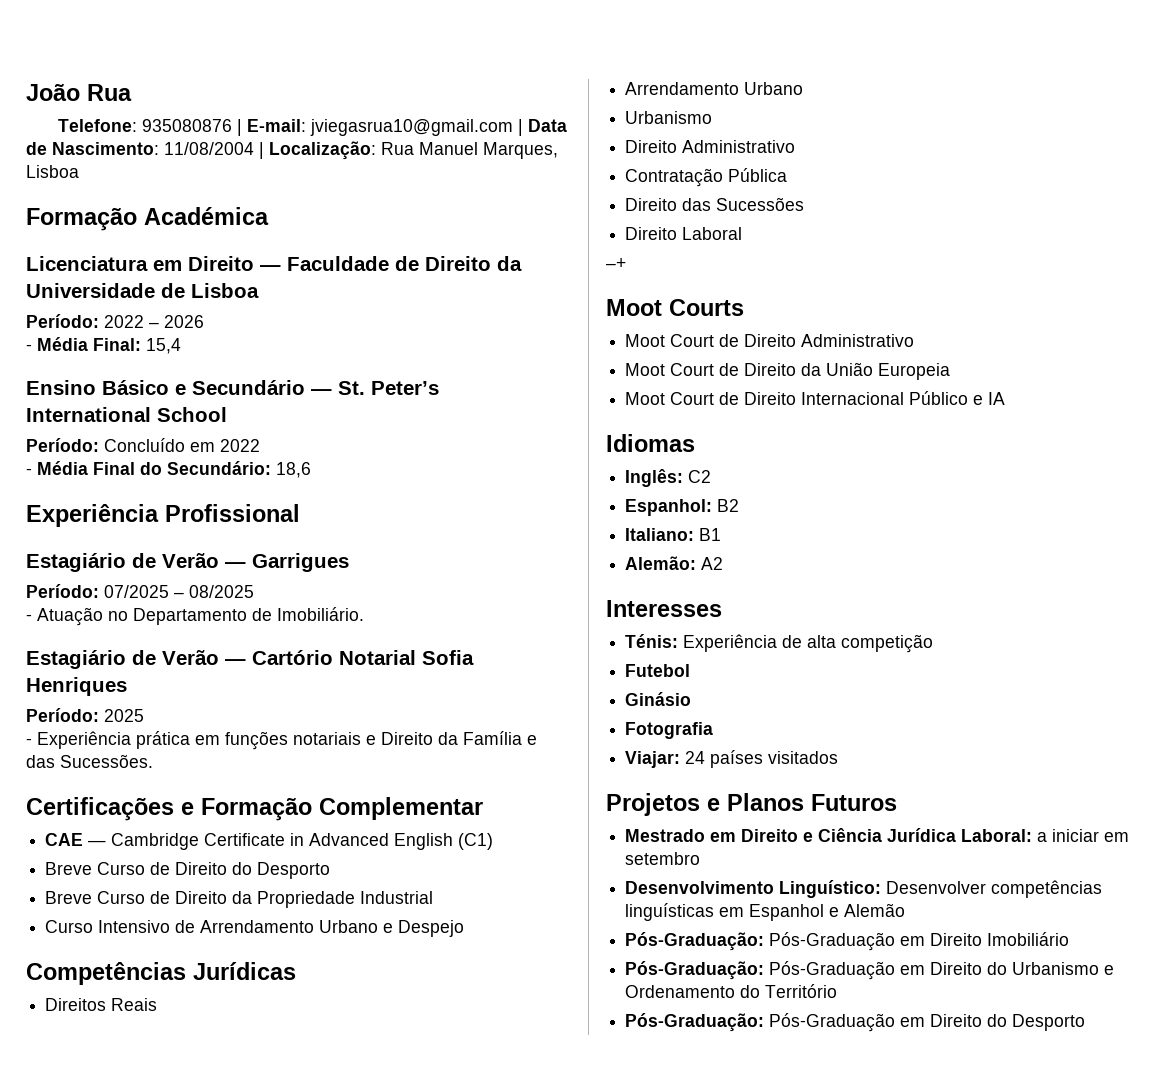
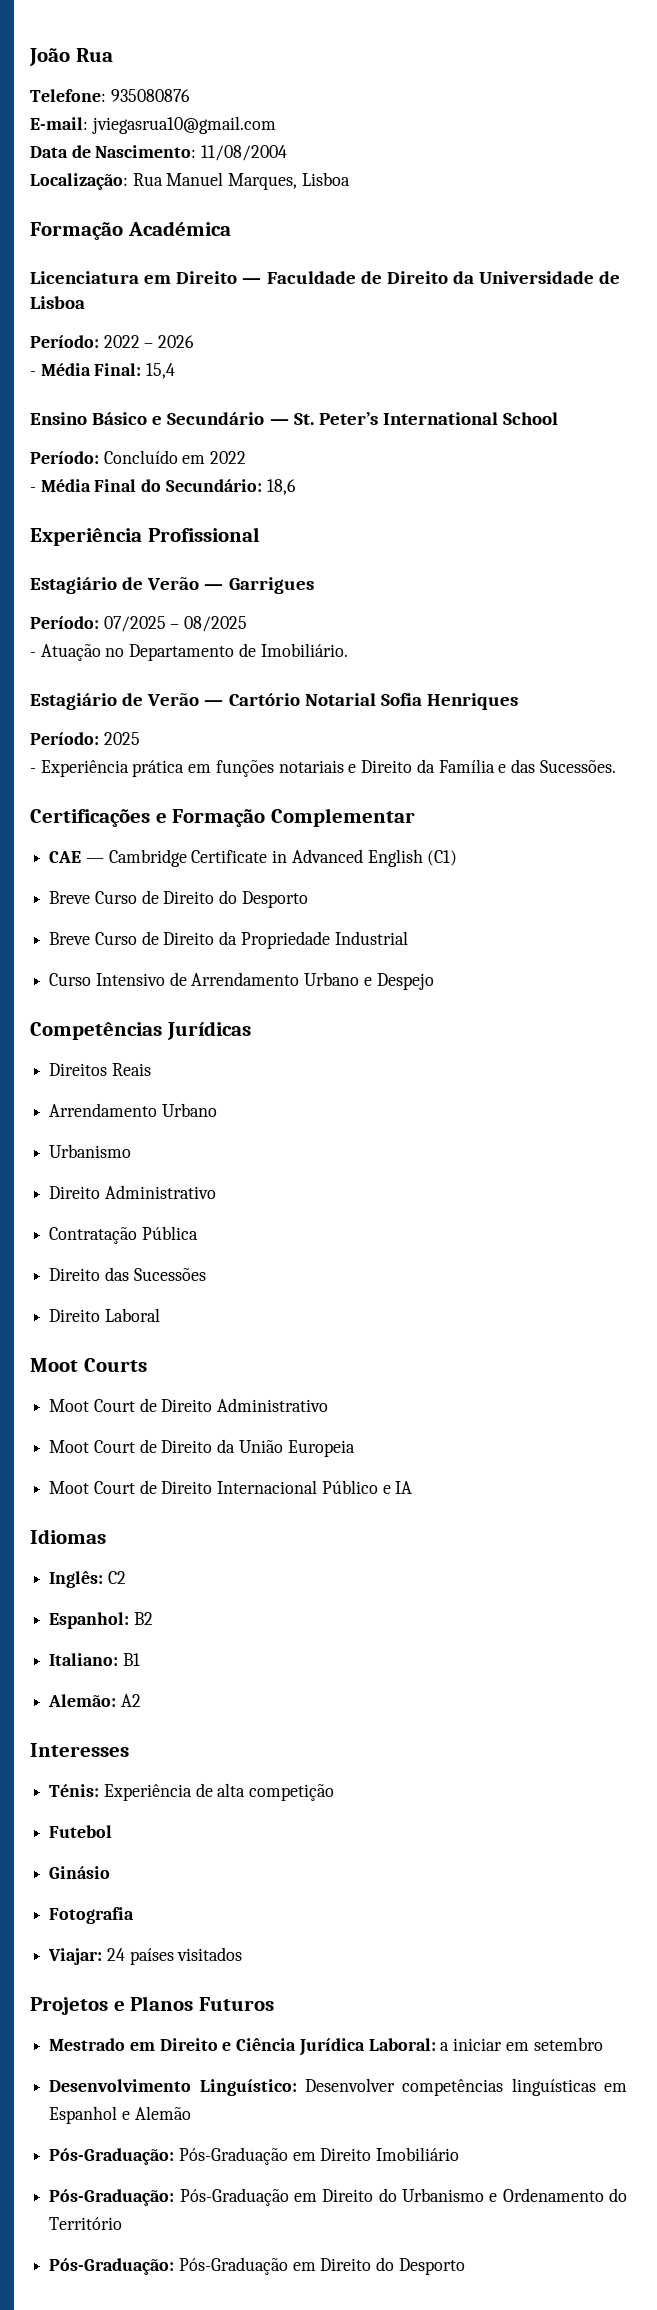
- Telefone: 935080876 | E-mail: jviegasrua10@gmail.com | Data de Nascimento: 11/08/2004 | Localização: Rua Manuel Marques, Lisboa
+ Telefone: 935080876
+ E-mail: jviegasrua10@gmail.com
+ Data de Nascimento: 11/08/2004
+ Localização: Rua Manuel Marques, Lisboa
- –+

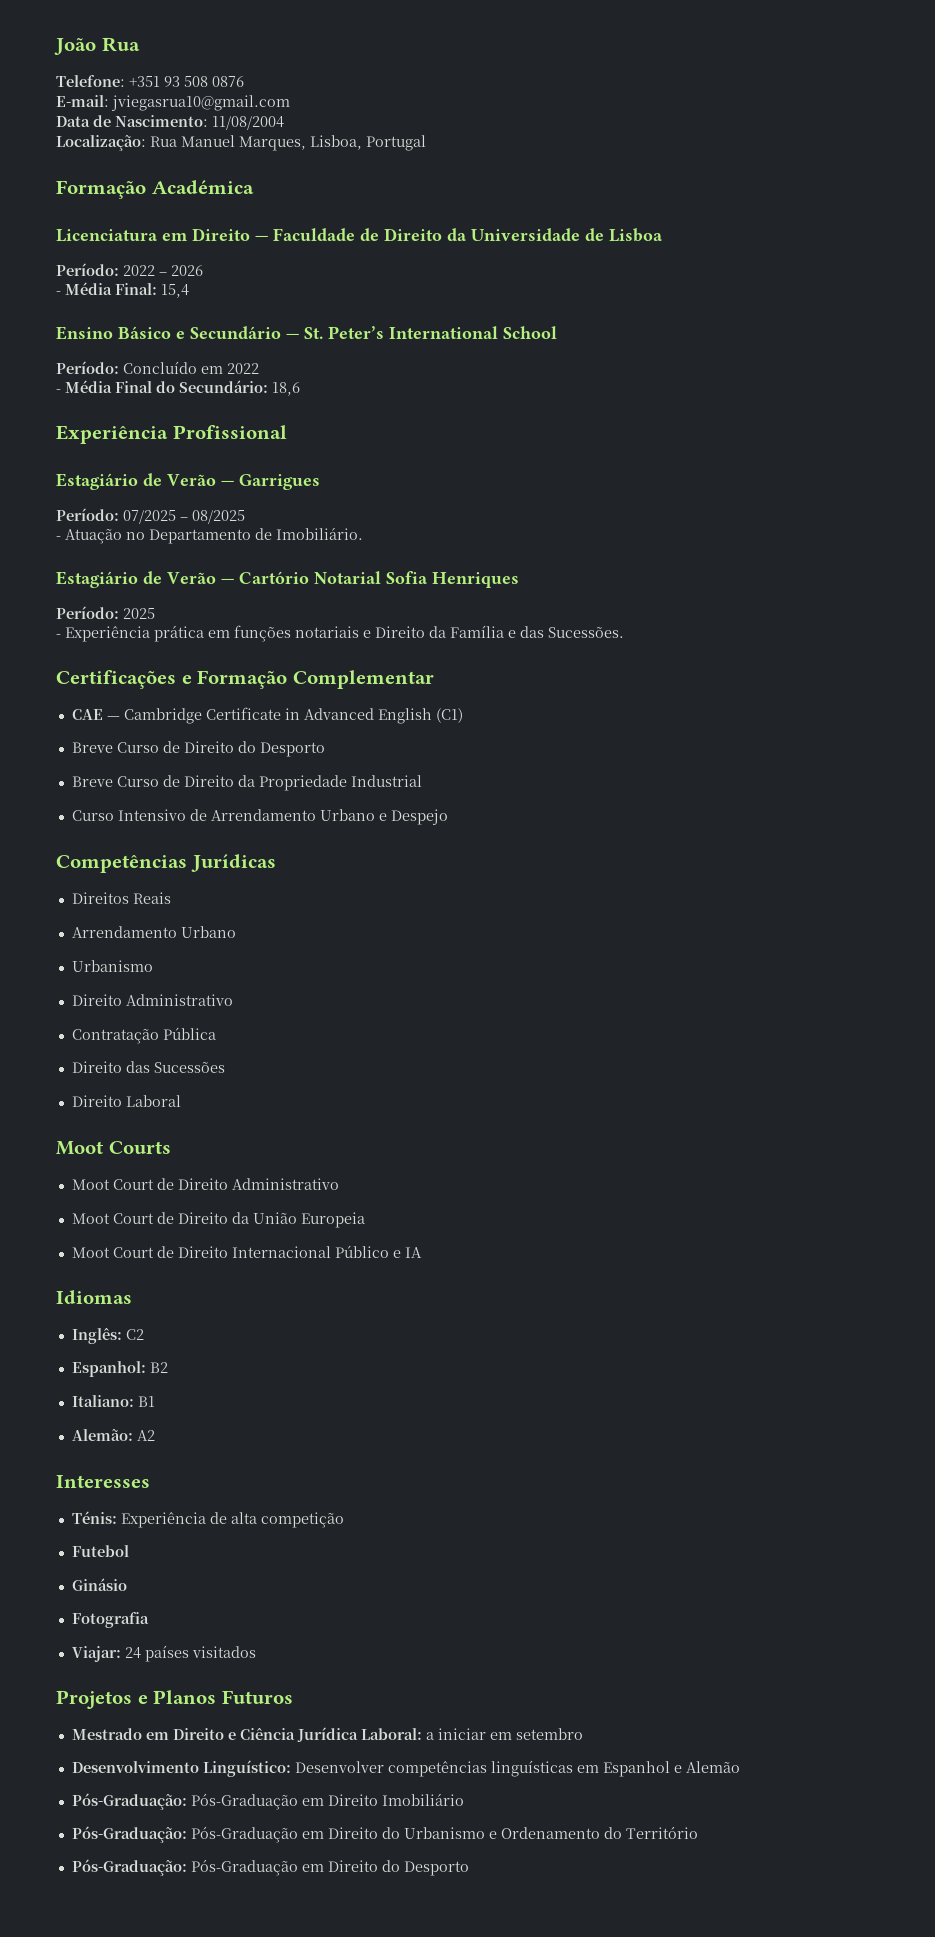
- Telefone: 935080876
+ Telefone: +351 93 508 0876
- Localização: Rua Manuel Marques, Lisboa
+ Localização: Rua Manuel Marques, Lisboa, Portugal

